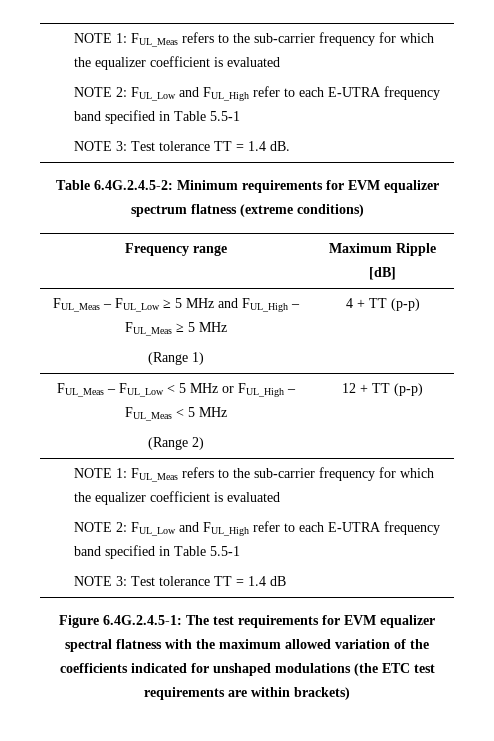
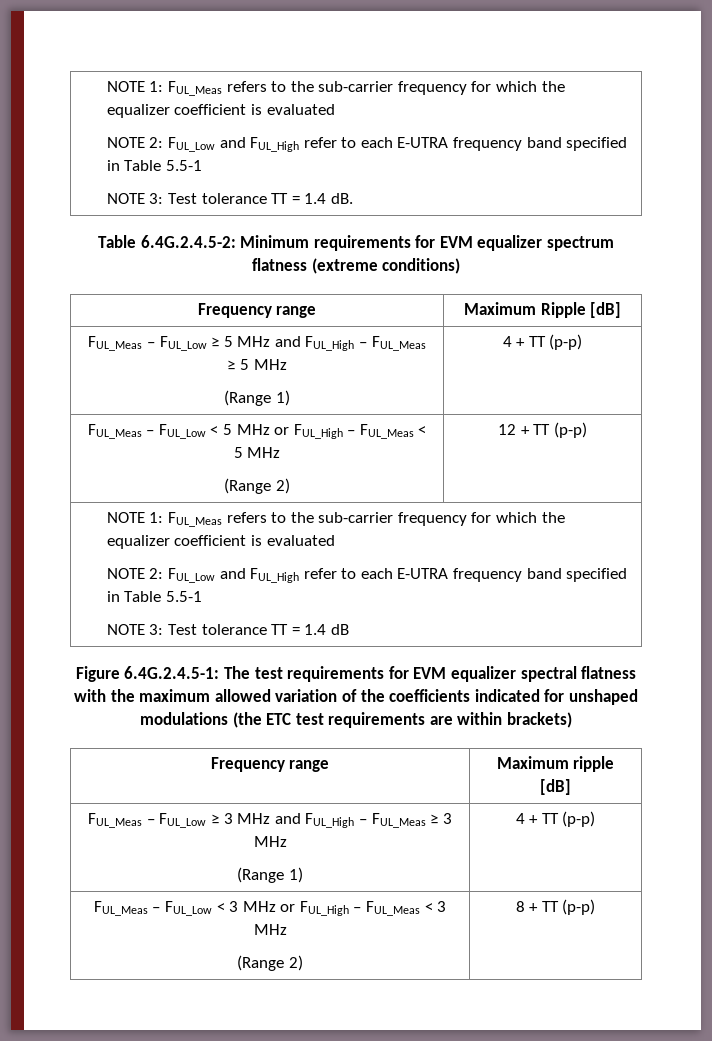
+ Frequency range | Maximum ripple [dB]
+ FUL_Meas – FUL_Low ≥ 3 MHz and FUL_High – FUL_Meas ≥ 3 MHz
+ (Range 1) | 4 + TT (p-p)
+ FUL_Meas – FUL_Low < 3 MHz or FUL_High – FUL_Meas < 3 MHz
+ (Range 2) | 8 + TT (p-p)

